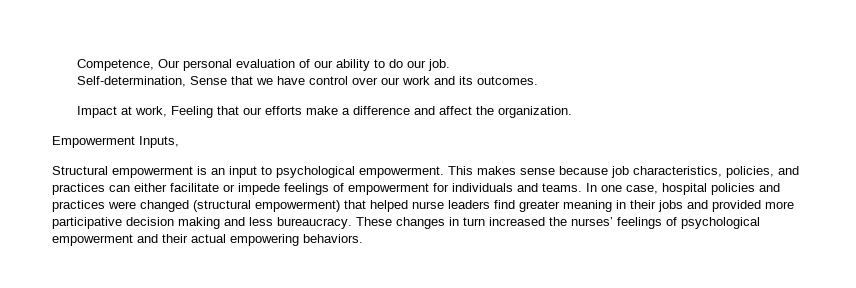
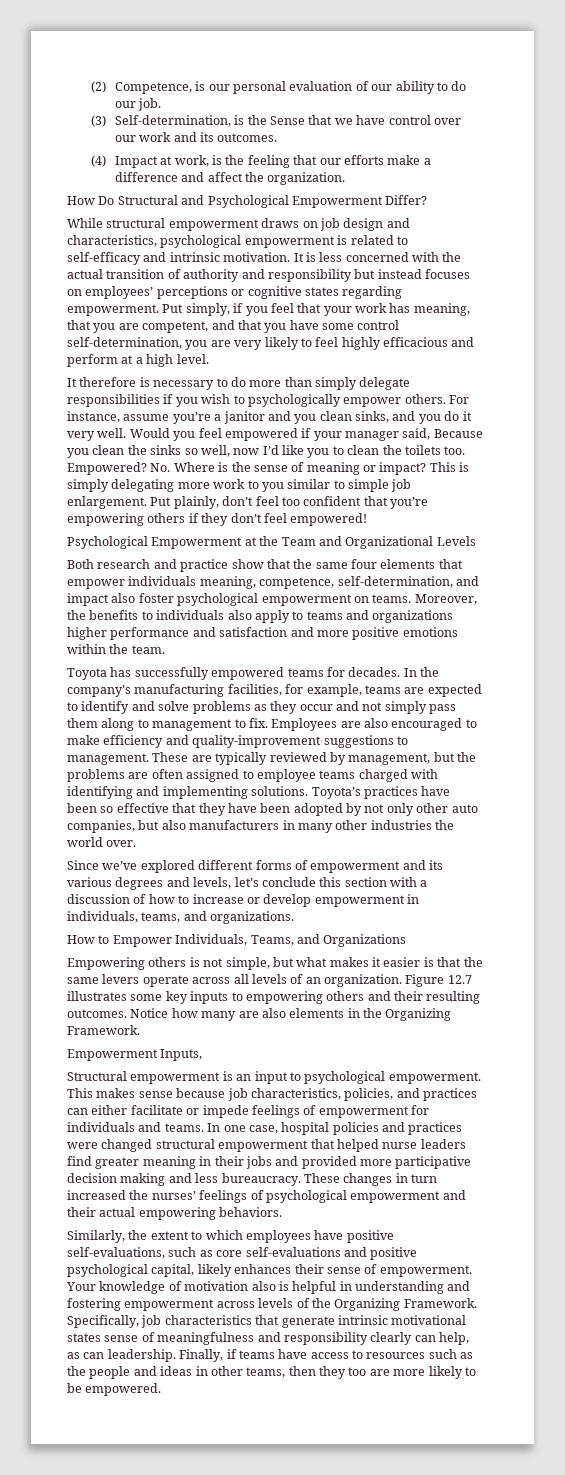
- Competence, Our personal evaluation of our ability to do our job.
+ (2) Competence, is our personal evaluation of our ability to do our job.
- Self-determination, Sense that we have control over our work and its outcomes.
+ (3) Self-determination, is the Sense that we have control over our work and its outcomes.
- Impact at work, Feeling that our efforts make a difference and affect the organization.
+ (4) Impact at work, is the feeling that our efforts make a difference and affect the organization.
+ How Do Structural and Psychological Empowerment Differ?
+ While structural empowerment draws on job design and characteristics, psychological empowerment is related to self-efficacy and intrinsic motivation. It is less concerned with the actual transition of authority and responsibility but instead focuses on employees’ perceptions or cognitive states regarding empowerment. Put simply, if you feel that your work has meaning, that you are competent, and that you have some control self-determination, you are very likely to feel highly efficacious and perform at a high level.
+ It therefore is necessary to do more than simply delegate responsibilities if you wish to psychologically empower others. For instance, assume you’re a janitor and you clean sinks, and you do it very well. Would you feel empowered if your manager said, Because you clean the sinks so well, now I’d like you to clean the toilets too. Empowered? No. Where is the sense of meaning or impact? This is simply delegating more work to you similar to simple job enlargement. Put plainly, don’t feel too confident that you’re empowering others if they don’t feel empowered!
+ Psychological Empowerment at the Team and Organizational Levels
+ Both research and practice show that the same four elements that empower individuals meaning, competence, self-determination, and impact also foster psychological empowerment on teams. Moreover, the benefits to individuals also apply to teams and organizations higher performance and satisfaction and more positive emotions within the team.
+ Toyota has successfully empowered teams for decades. In the company’s manufacturing facilities, for example, teams are expected to identify and solve problems as they occur and not simply pass them along to management to fix. Employees are also encouraged to make efficiency and quality-improvement suggestions to management. These are typically reviewed by management, but the problems are often assigned to employee teams charged with identifying and implementing solutions. Toyota’s practices have been so effective that they have been adopted by not only other auto companies, but also manufacturers in many other industries the world over.
+ Since we’ve explored different forms of empowerment and its various degrees and levels, let’s conclude this section with a discussion of how to increase or develop empowerment in individuals, teams, and organizations.
+ How to Empower Individuals, Teams, and Organizations
+ Empowering others is not simple, but what makes it easier is that the same levers operate across all levels of an organization. Figure 12.7 illustrates some key inputs to empowering others and their resulting outcomes. Notice how many are also elements in the Organizing Framework.
- In one case, hospital policies and practices were changed (structural empowerment) that helped nurse leaders find greater meaning in their jobs and provided more participative decision making and less bureaucracy.
+ In one case, hospital policies and practices were changed structural empowerment that helped nurse leaders find greater meaning in their jobs and provided more participative decision making and less bureaucracy.
+ Similarly, the extent to which employees have positive self-evaluations, such as core self-evaluations and positive psychological capital, likely enhances their sense of empowerment. Your knowledge of motivation also is helpful in understanding and fostering empowerment across levels of the Organizing Framework. Specifically, job characteristics that generate intrinsic motivational states sense of meaningfulness and responsibility clearly can help, as can leadership. Finally, if teams have access to resources such as the people and ideas in other teams, then they too are more likely to be empowered.

